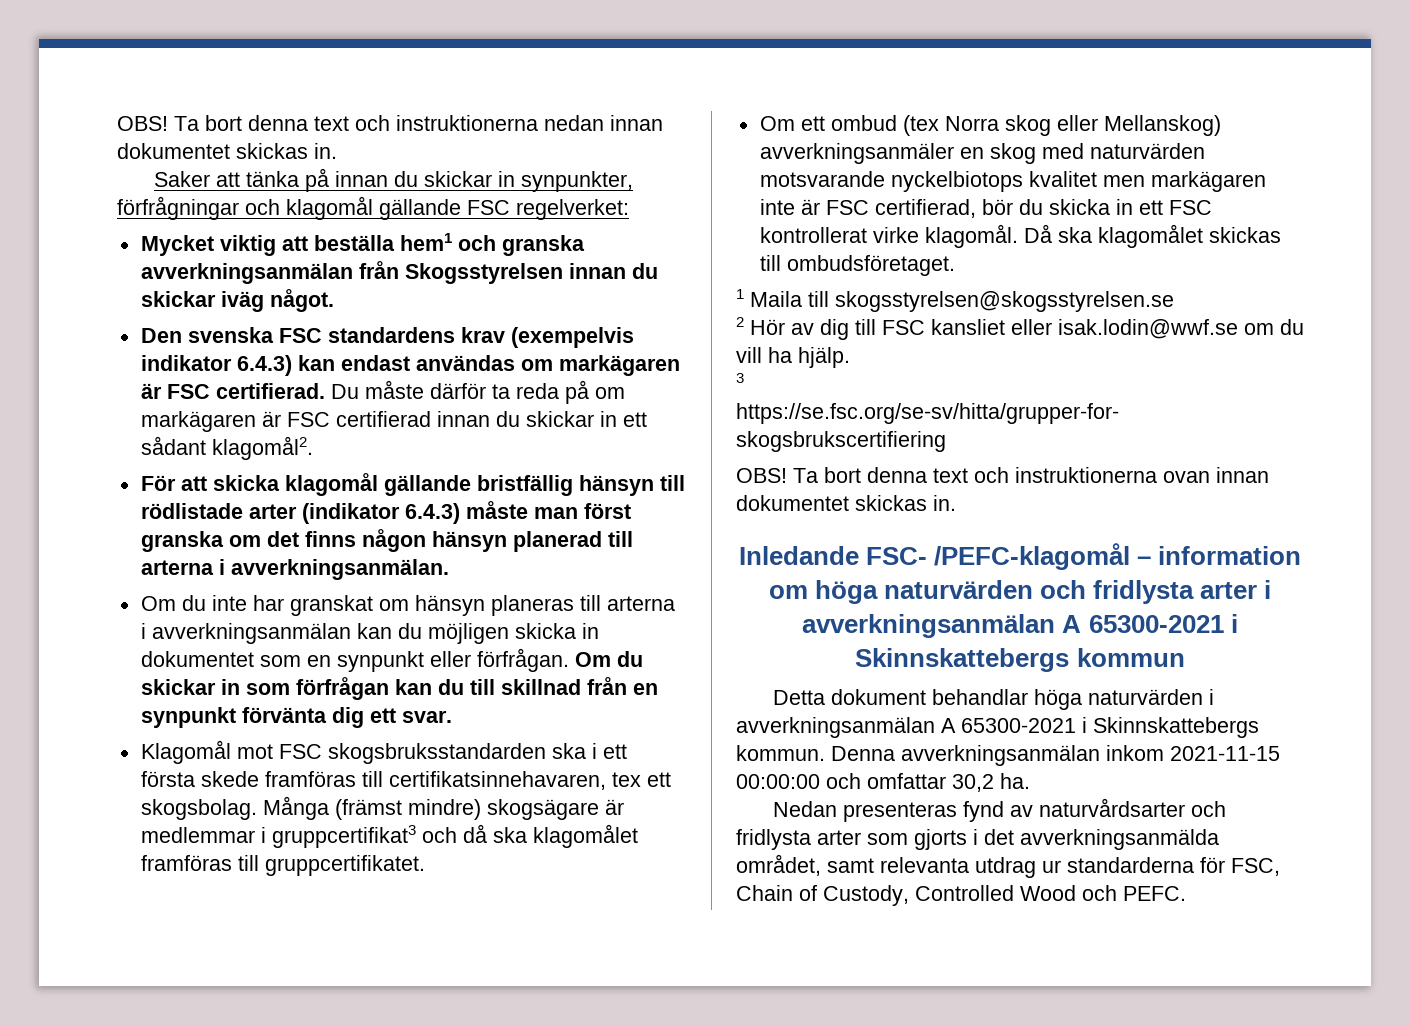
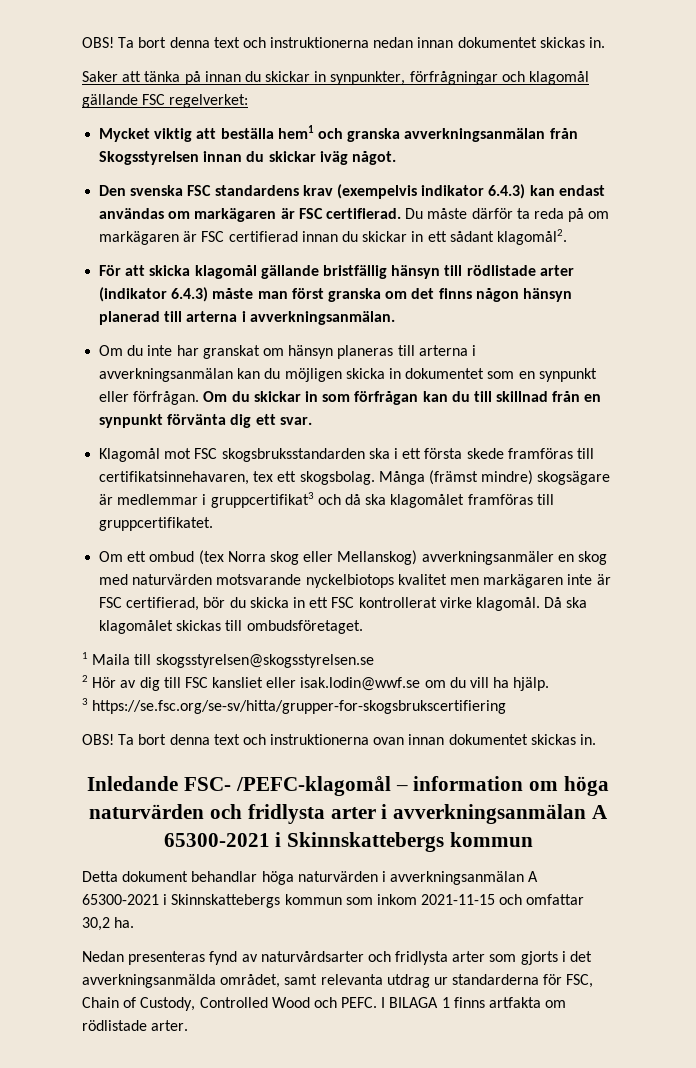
- Detta dokument behandlar höga naturvärden i avverkningsanmälan A 65300-2021 i Skinnskattebergs kommun. Denna avverkningsanmälan inkom 2021-11-15 00:00:00 och omfattar 30,2 ha.
+ Detta dokument behandlar höga naturvärden i avverkningsanmälan A 65300-2021 i Skinnskattebergs kommun som inkom 2021-11-15 och omfattar 30,2 ha.
+ I BILAGA 1 finns artfakta om rödlistade arter.

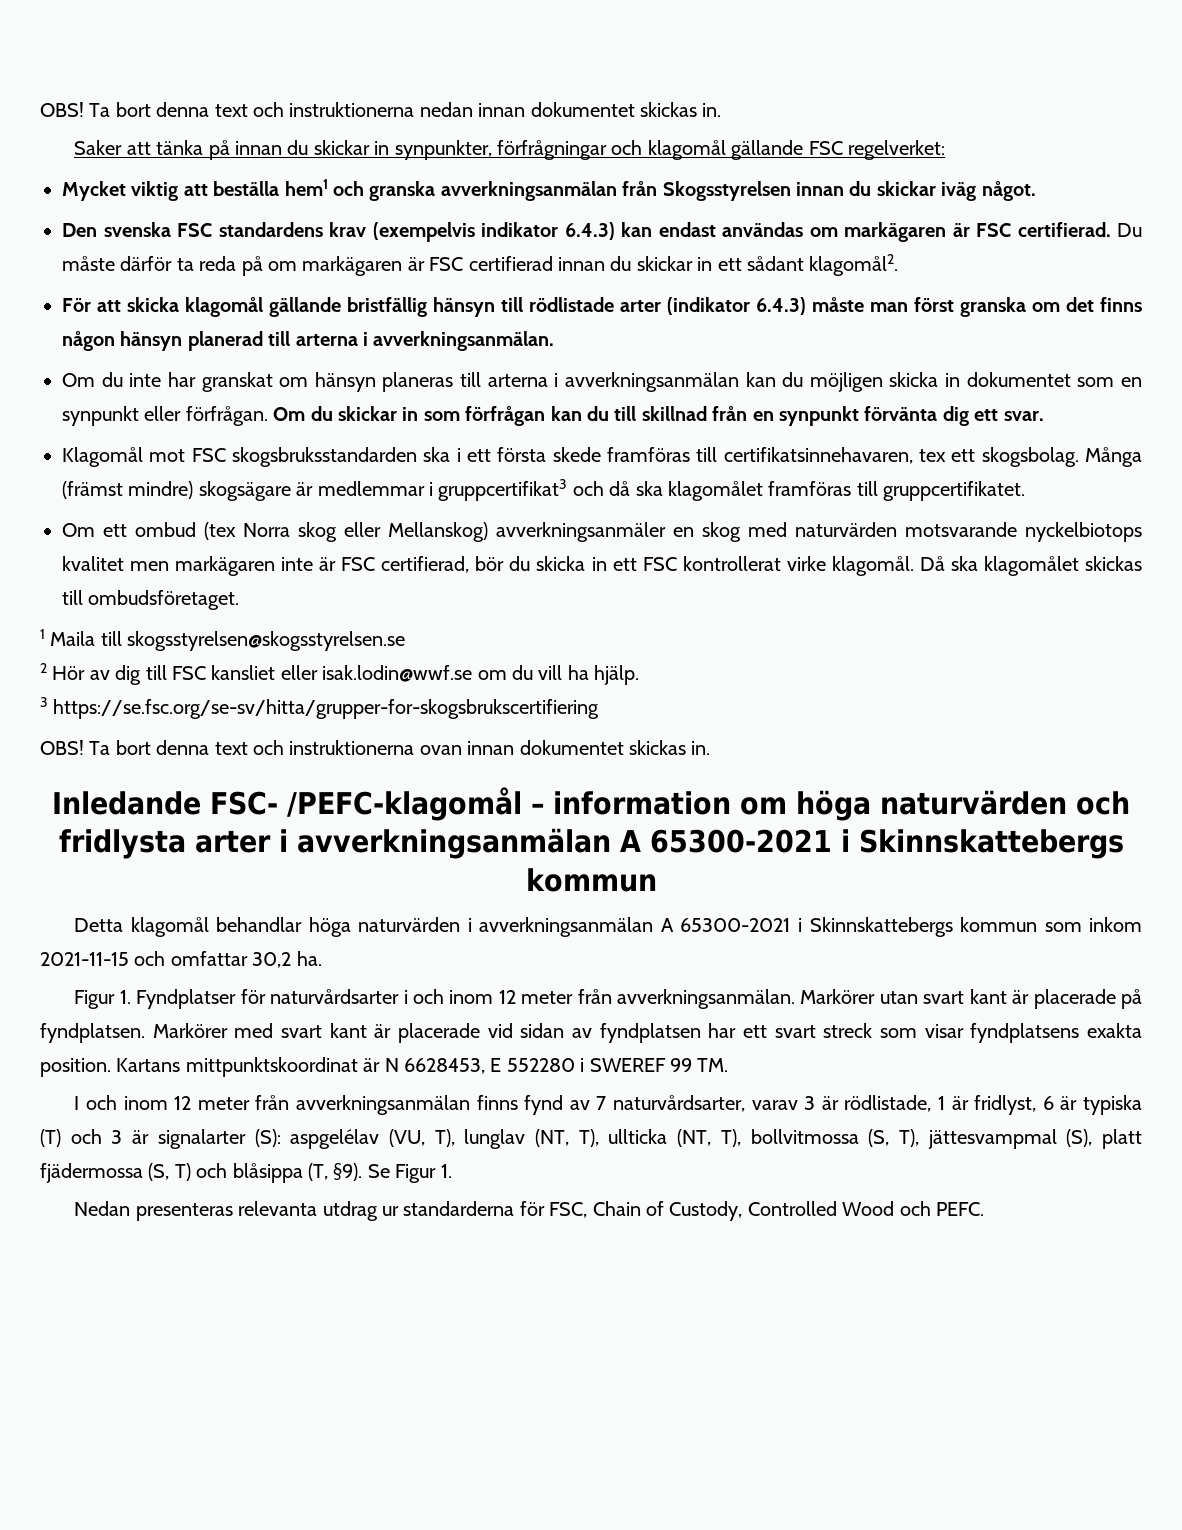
- Detta dokument behandlar höga naturvärden i avverkningsanmälan A 65300-2021 i Skinnskattebergs kommun som inkom 2021-11-15 och omfattar 30,2 ha.
+ Detta klagomål behandlar höga naturvärden i avverkningsanmälan A 65300-2021 i Skinnskattebergs kommun som inkom 2021-11-15 och omfattar 30,2 ha.
- Nedan presenteras fynd av naturvårdsarter och fridlysta arter som gjorts i det avverkningsanmälda området, samt relevanta utdrag ur standarderna för FSC, Chain of Custody, Controlled Wood och PEFC. I BILAGA 1 finns artfakta om rödlistade arter.
+ Figur 1. Fyndplatser för naturvårdsarter i och inom 12 meter från avverkningsanmälan. Markörer utan svart kant är placerade på fyndplatsen. Markörer med svart kant är placerade vid sidan av fyndplatsen har ett svart streck som visar fyndplatsens exakta position. Kartans mittpunktskoordinat är N 6628453, E 552280 i SWEREF 99 TM.
+ I och inom 12 meter från avverkningsanmälan finns fynd av 7 naturvårdsarter, varav 3 är rödlistade, 1 är fridlyst, 6 är typiska (T) och 3 är signalarter (S): aspgelélav (VU, T), lunglav (NT, T), ullticka (NT, T), bollvitmossa (S, T), jättesvampmal (S), platt fjädermossa (S, T) och blåsippa (T, §9). Se Figur 1.
+ Nedan presenteras relevanta utdrag ur standarderna för FSC, Chain of Custody, Controlled Wood och PEFC.

